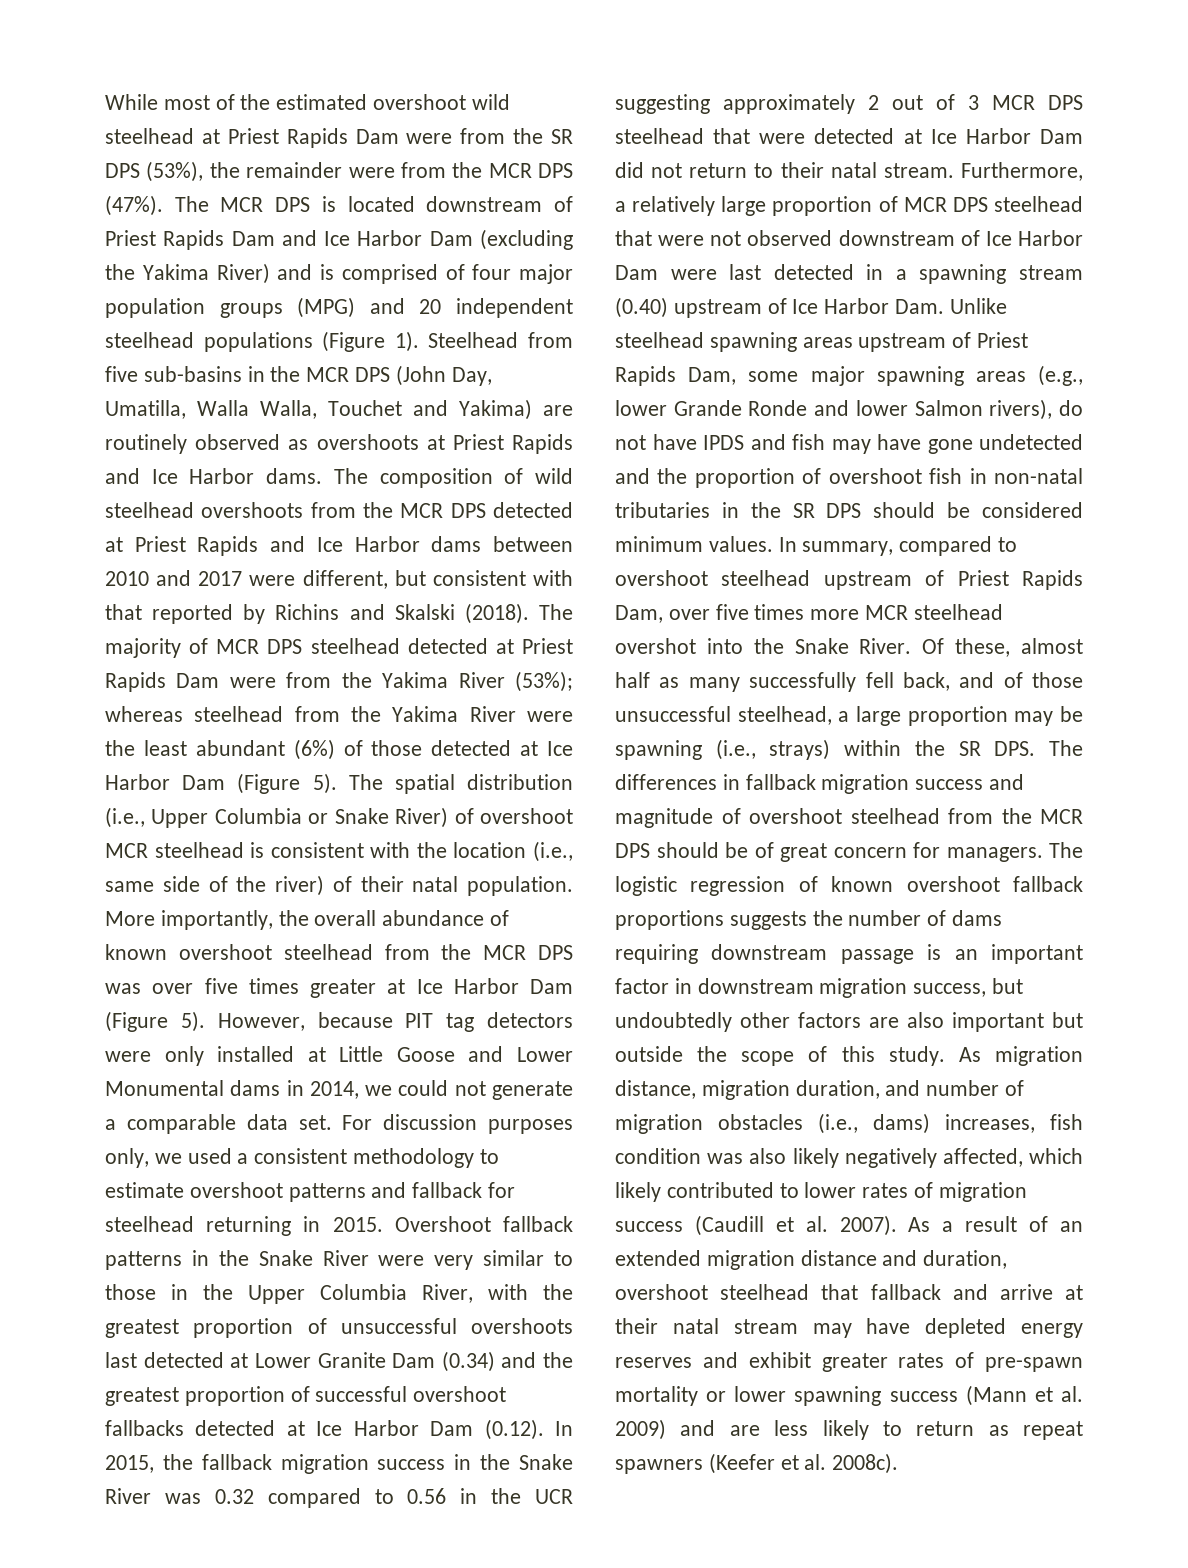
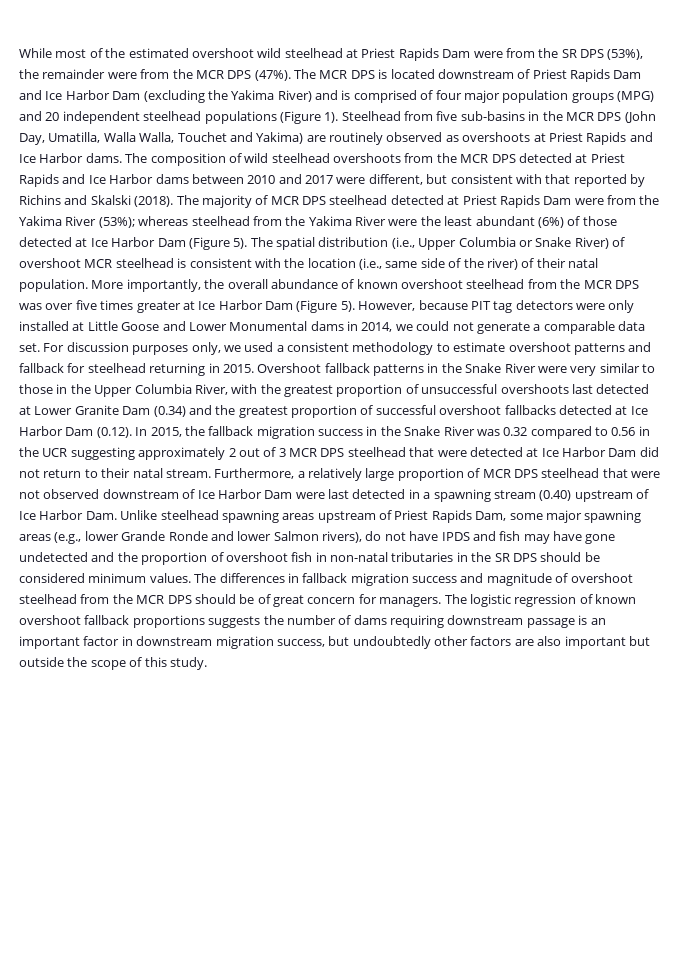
- In summary, compared to overshoot steelhead upstream of Priest Rapids Dam, over five times more MCR steelhead overshot into the Snake River. Of these, almost half as many successfully fell back, and of those unsuccessful steelhead, a large proportion may be spawning (i.e., strays) within the SR DPS. The differences in fallback migration success and magnitude of overshoot steelhead from the MCR DPS should be of great concern for managers.
+ The differences in fallback migration success and magnitude of overshoot steelhead from the MCR DPS should be of great concern for managers.
- As migration distance, migration duration, and number of migration obstacles (i.e., dams) increases, fish condition was also likely negatively affected, which likely contributed to lower rates of migration success (Caudill et al. 2007). As a result of an extended migration distance and duration, overshoot steelhead that fallback and arrive at their natal stream may have depleted energy reserves and exhibit greater rates of pre-spawn mortality or lower spawning success (Mann et al. 2009) and are less likely to return as repeat spawners (Keefer et al. 2008c).

